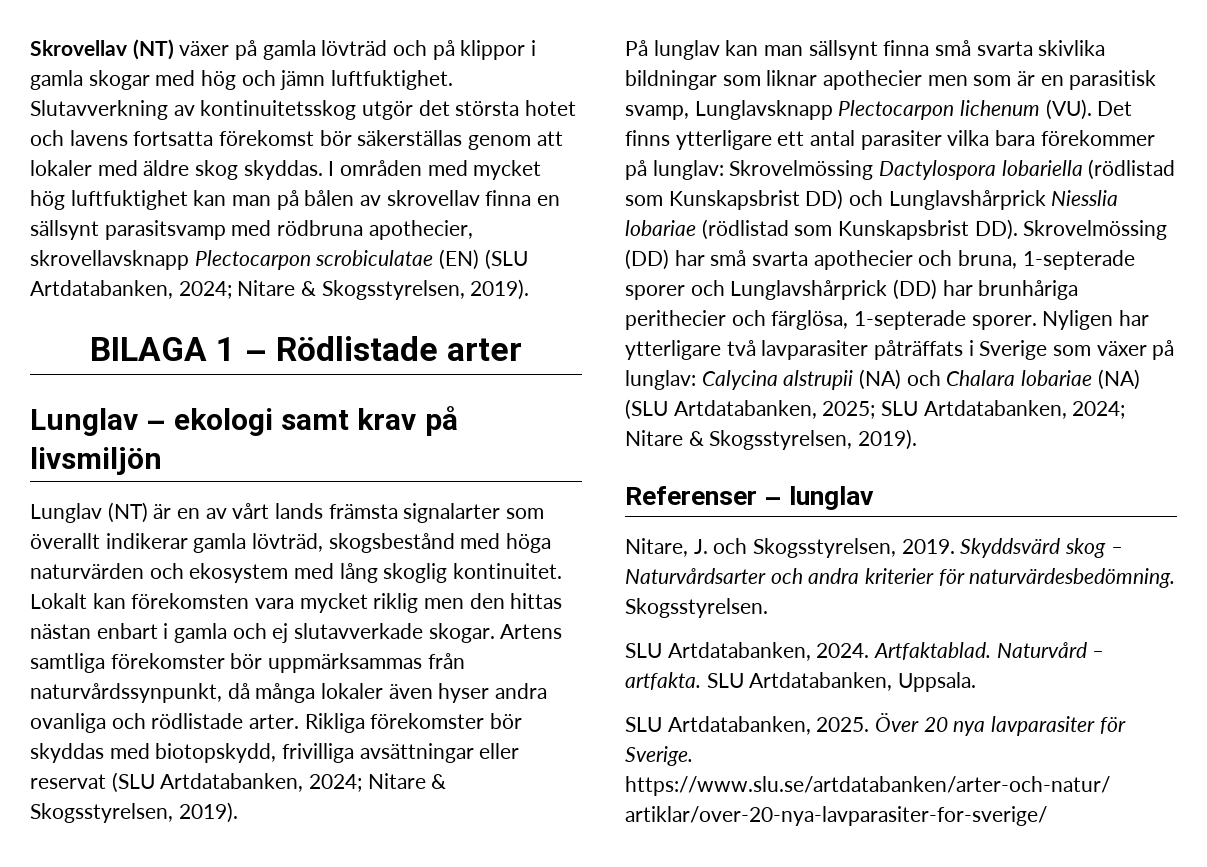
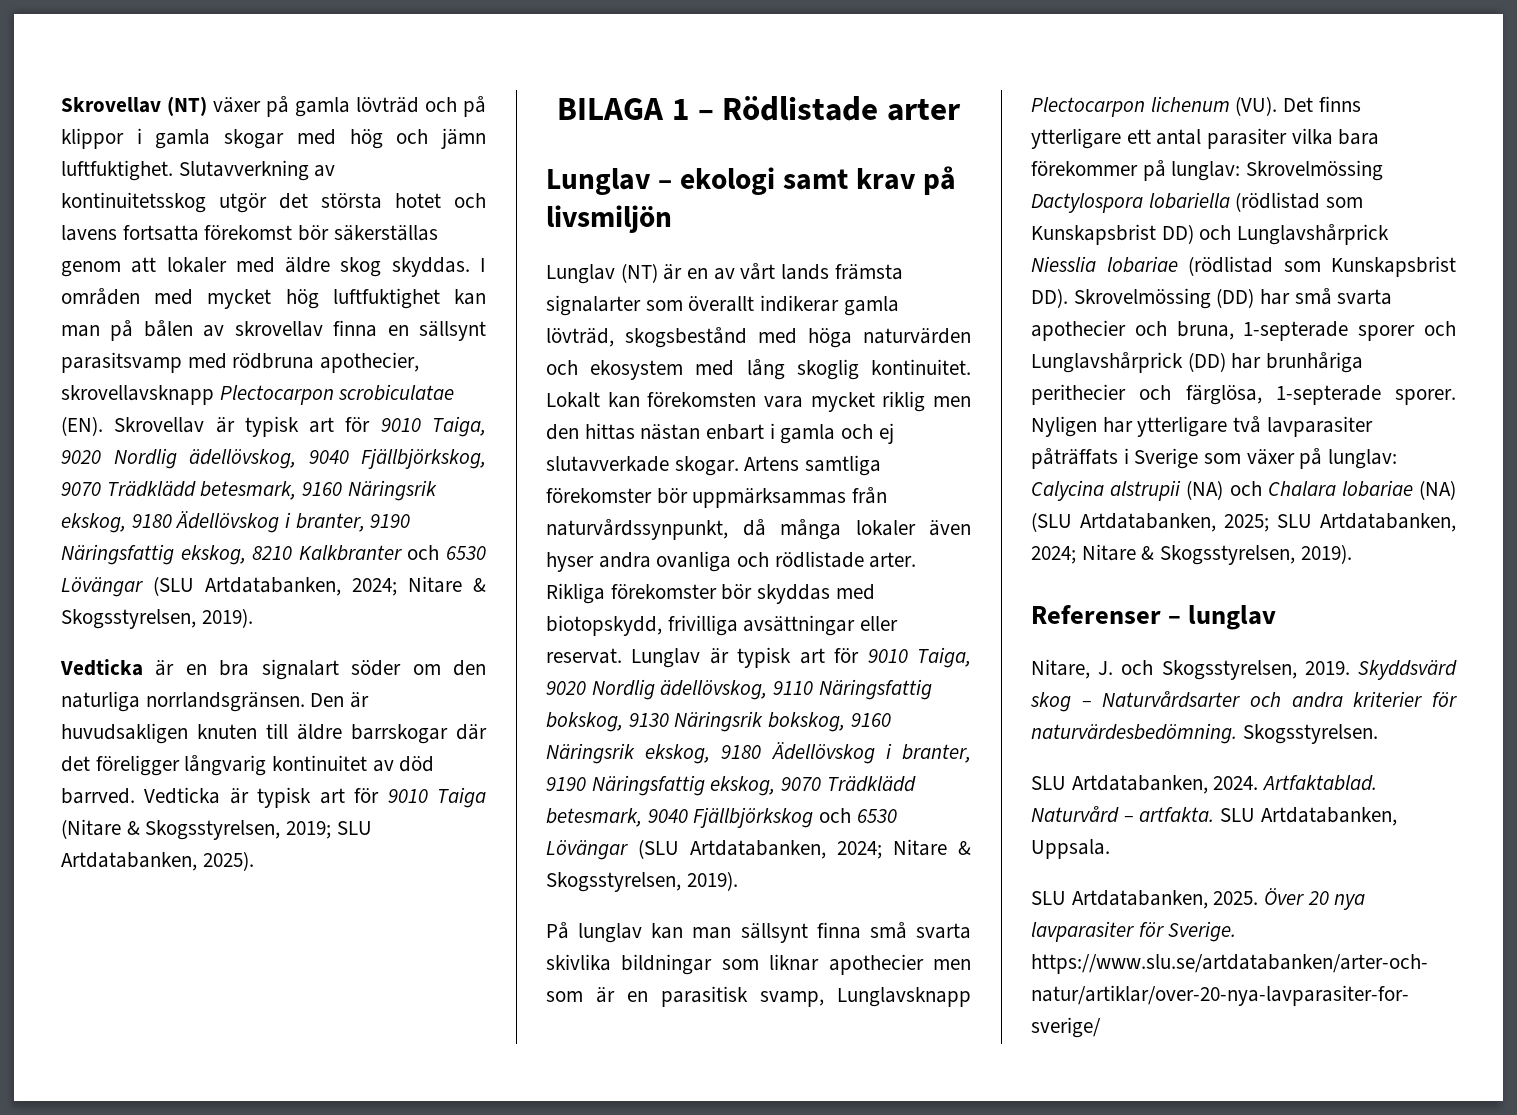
- I områden med mycket hög luftfuktighet kan man på bålen av skrovellav finna en sällsynt parasitsvamp med rödbruna apothecier, skrovellavsknapp Plectocarpon scrobiculatae (EN) (SLU Artdatabanken, 2024; Nitare & Skogsstyrelsen, 2019).
+ I områden med mycket hög luftfuktighet kan man på bålen av skrovellav finna en sällsynt parasitsvamp med rödbruna apothecier, skrovellavsknapp Plectocarpon scrobiculatae (EN). Skrovellav är typisk art för 9010 Taiga, 9020 Nordlig ädellövskog, 9040 Fjällbjörkskog, 9070 Trädklädd betesmark, 9160 Näringsrik ekskog, 9180 Ädellövskog i branter, 9190 Näringsfattig ekskog, 8210 Kalkbranter och 6530 Lövängar (SLU Artdatabanken, 2024; Nitare & Skogsstyrelsen, 2019).
+ Vedticka är en bra signalart söder om den naturliga norrlandsgränsen. Den är huvudsakligen knuten till äldre barrskogar där det föreligger långvarig kontinuitet av död barrved. Vedticka är typisk art för 9010 Taiga (Nitare & Skogsstyrelsen, 2019; SLU Artdatabanken, 2025).
- Rikliga förekomster bör skyddas med biotopskydd, frivilliga avsättningar eller reservat (SLU Artdatabanken, 2024; Nitare & Skogsstyrelsen, 2019).
+ Rikliga förekomster bör skyddas med biotopskydd, frivilliga avsättningar eller reservat. Lunglav är typisk art för 9010 Taiga, 9020 Nordlig ädellövskog, 9110 Näringsfattig bokskog, 9130 Näringsrik bokskog, 9160 Näringsrik ekskog, 9180 Ädellövskog i branter, 9190 Näringsfattig ekskog, 9070 Trädklädd betesmark, 9040 Fjällbjörkskog och 6530 Lövängar (SLU Artdatabanken, 2024; Nitare & Skogsstyrelsen, 2019).

